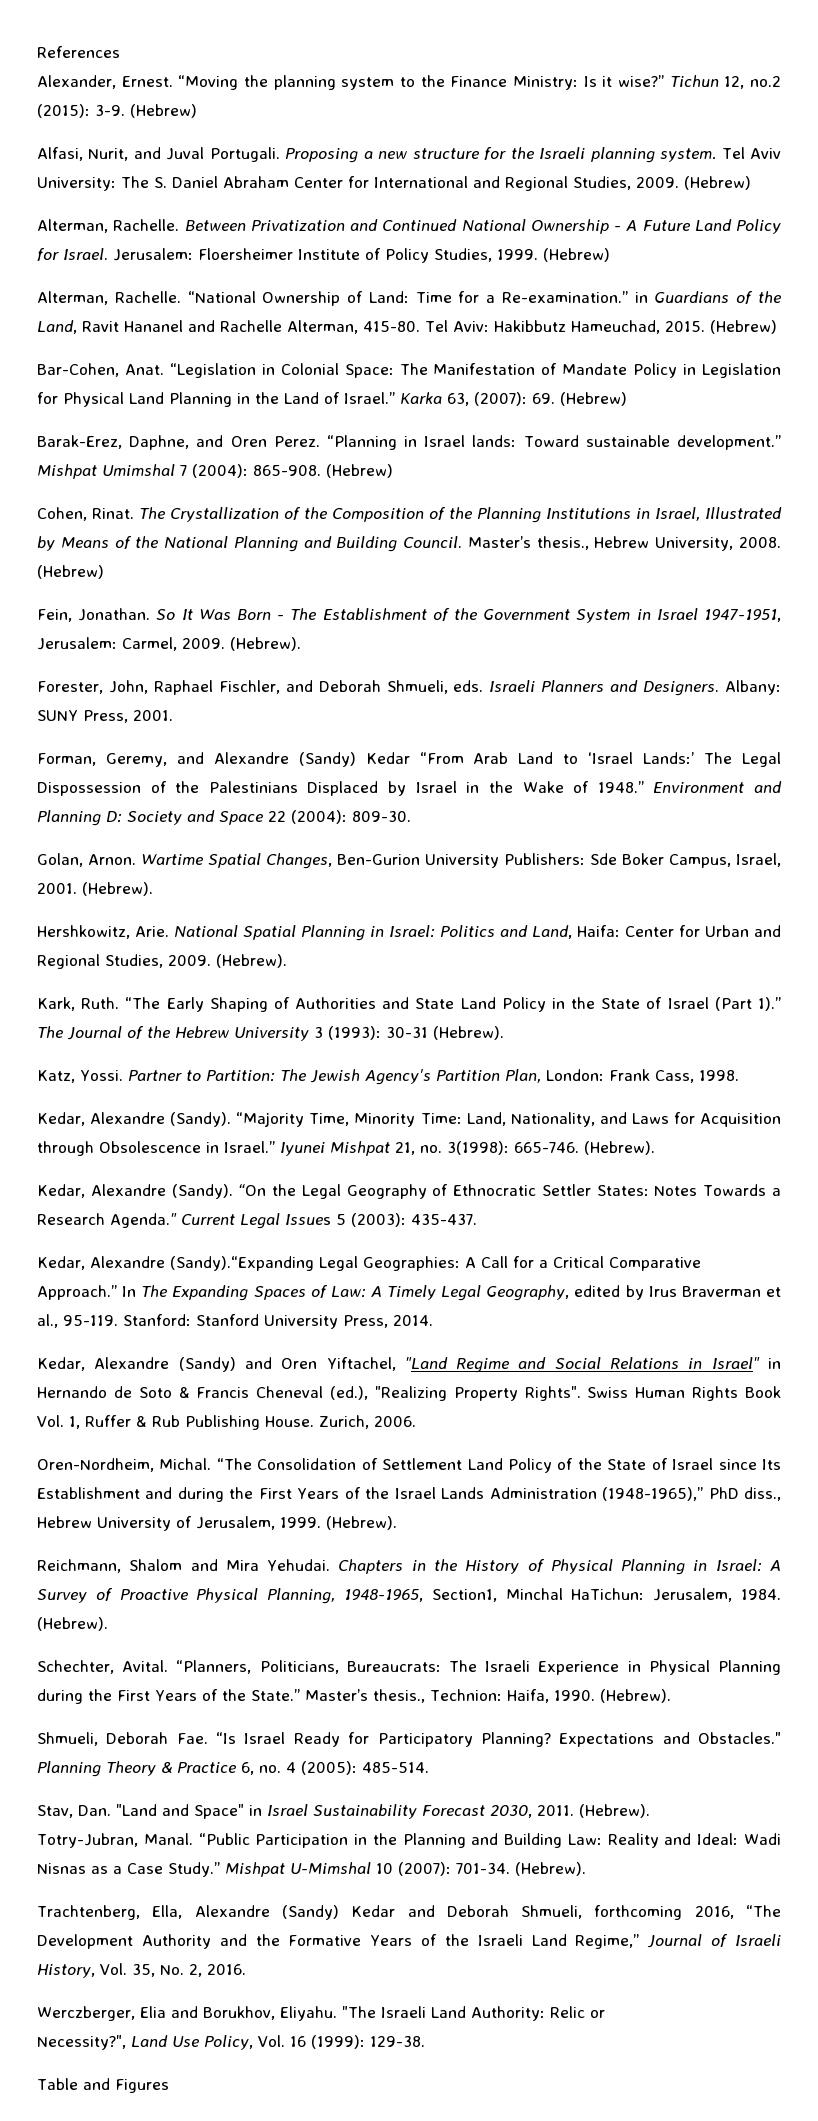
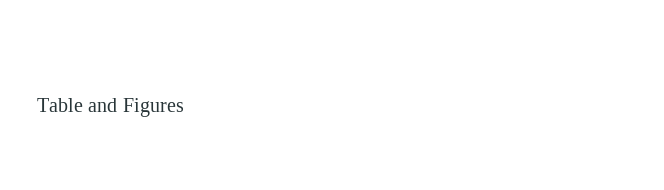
- References
- Alexander, Ernest. “Moving the planning system to the Finance Ministry: Is it wise?” Tichun 12, no.2 (2015): 3-9. (Hebrew)
- Alfasi, Nurit, and Juval Portugali. Proposing a new structure for the Israeli planning system. Tel Aviv University: The S. Daniel Abraham Center for International and Regional Studies, 2009. (Hebrew)
- Alterman, Rachelle. Between Privatization and Continued National Ownership - A Future Land Policy for Israel. Jerusalem: Floersheimer Institute of Policy Studies, 1999. (Hebrew)
- Alterman, Rachelle. “National Ownership of Land: Time for a Re-examination.” in Guardians of the Land, Ravit Hananel and Rachelle Alterman, 415-80. Tel Aviv: Hakibbutz Hameuchad, 2015. (Hebrew)
- Bar-Cohen, Anat. “Legislation in Colonial Space: The Manifestation of Mandate Policy in Legislation for Physical Land Planning in the Land of Israel.” Karka 63, (2007): 69. (Hebrew)
- Barak-Erez, Daphne, and Oren Perez. “Planning in Israel lands: Toward sustainable development.” Mishpat Umimshal 7 (2004): 865-908. (Hebrew)
- Cohen, Rinat. The Crystallization of the Composition of the Planning Institutions in Israel, Illustrated by Means of the National Planning and Building Council. Master’s thesis., Hebrew University, 2008. (Hebrew)
- Fein, Jonathan. So It Was Born - The Establishment of the Government System in Israel 1947-1951, Jerusalem: Carmel, 2009. (Hebrew).
- Forester, John, Raphael Fischler, and Deborah Shmueli, eds. Israeli Planners and Designers. Albany: SUNY Press, 2001.
- Forman, Geremy, and Alexandre (Sandy) Kedar “From Arab Land to ‘Israel Lands:’ The Legal Dispossession of the Palestinians Displaced by Israel in the Wake of 1948.” Environment and Planning D: Society and Space 22 (2004): 809-30.
- Golan, Arnon. Wartime Spatial Changes, Ben-Gurion University Publishers: Sde Boker Campus, Israel, 2001. (Hebrew).
- Hershkowitz, Arie. National Spatial Planning in Israel: Politics and Land, Haifa: Center for Urban and Regional Studies, 2009. (Hebrew).
- Kark, Ruth. “The Early Shaping of Authorities and State Land Policy in the State of Israel (Part 1).” The Journal of the Hebrew University 3 (1993): 30-31 (Hebrew).
- Katz, Yossi. Partner to Partition: The Jewish Agency's Partition Plan, London: Frank Cass, 1998.
- Kedar, Alexandre (Sandy). “Majority Time, Minority Time: Land, Nationality, and Laws for Acquisition through Obsolescence in Israel.” Iyunei Mishpat 21, no. 3(1998): 665-746. (Hebrew).
- Kedar, Alexandre (Sandy). “On the Legal Geography of Ethnocratic Settler States: Notes Towards a Research Agenda." Current Legal Issues 5 (2003): 435-437.
- Kedar, Alexandre (Sandy).“Expanding Legal Geographies: A Call for a Critical Comparative Approach.” In The Expanding Spaces of Law: A Timely Legal Geography, edited by Irus Braverman et al., 95-119. Stanford: Stanford University Press, 2014.
- Kedar, Alexandre (Sandy) and Oren Yiftachel, "Land Regime and Social Relations in Israel" in Hernando de Soto & Francis Cheneval (ed.), "Realizing Property Rights". Swiss Human Rights Book Vol. 1, Ruffer & Rub Publishing House. Zurich, 2006.
- Oren-Nordheim, Michal. “The Consolidation of Settlement Land Policy of the State of Israel since Its Establishment and during the First Years of the Israel Lands Administration (1948-1965),” PhD diss., Hebrew University of Jerusalem, 1999. (Hebrew).
- Reichmann, Shalom and Mira Yehudai. Chapters in the History of Physical Planning in Israel: A Survey of Proactive Physical Planning, 1948-1965, Section1, Minchal HaTichun: Jerusalem, 1984. (Hebrew).
- Schechter, Avital. “Planners, Politicians, Bureaucrats: The Israeli Experience in Physical Planning during the First Years of the State.” Master’s thesis., Technion: Haifa, 1990. (Hebrew).
- Shmueli, Deborah Fae. “Is Israel Ready for Participatory Planning? Expectations and Obstacles." Planning Theory & Practice 6, no. 4 (2005): 485-514.
- Stav, Dan. "Land and Space" in Israel Sustainability Forecast 2030, 2011. (Hebrew).
- Totry-Jubran, Manal. “Public Participation in the Planning and Building Law: Reality and Ideal: Wadi Nisnas as a Case Study.” Mishpat U-Mimshal 10 (2007): 701-34. (Hebrew).
- Trachtenberg, Ella, Alexandre (Sandy) Kedar and Deborah Shmueli, forthcoming 2016, “The Development Authority and the Formative Years of the Israeli Land Regime,” Journal of Israeli History, Vol. 35, No. 2, 2016.
- Werczberger, Elia and Borukhov, Eliyahu. "The Israeli Land Authority: Relic or
- Necessity?", Land Use Policy, Vol. 16 (1999): 129-38.

